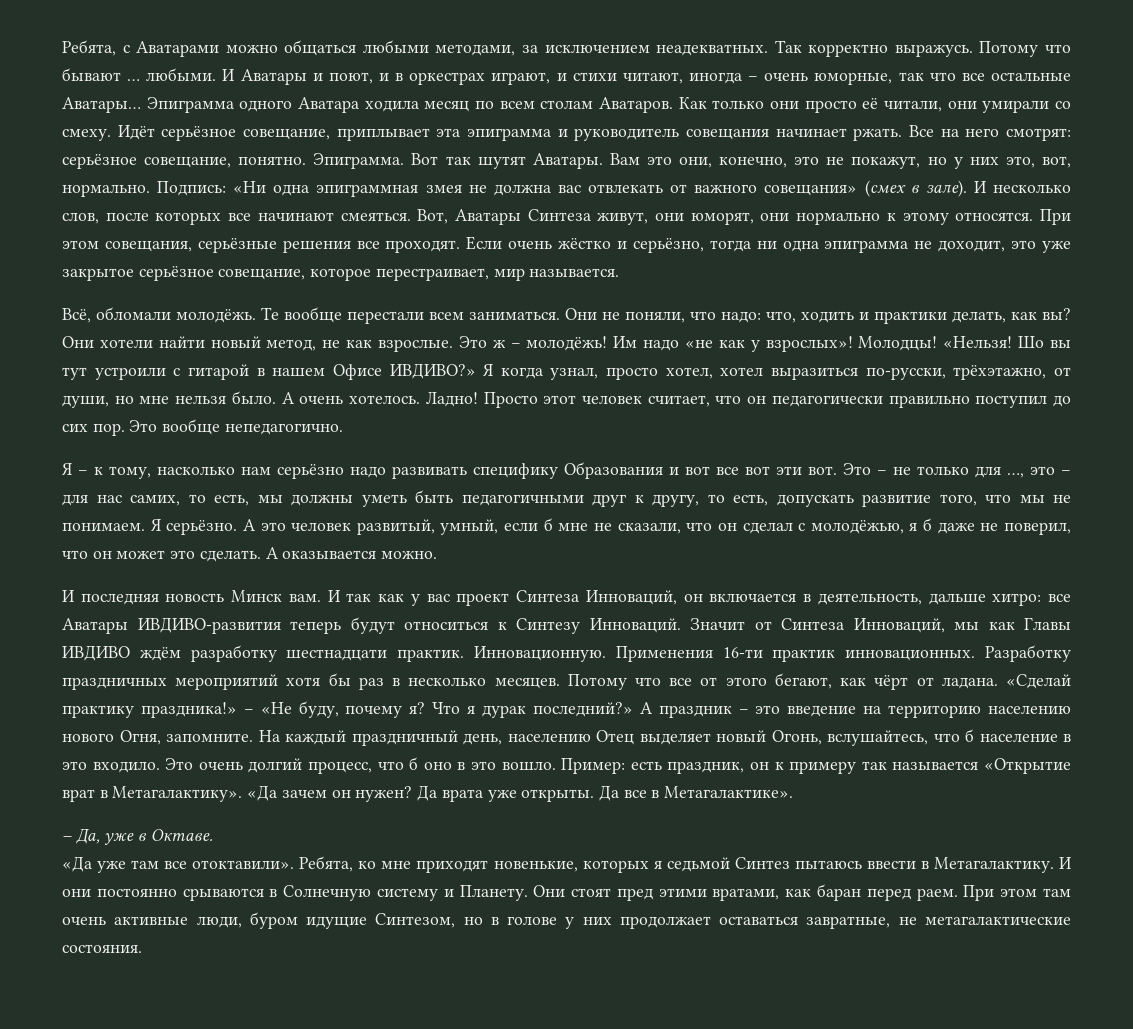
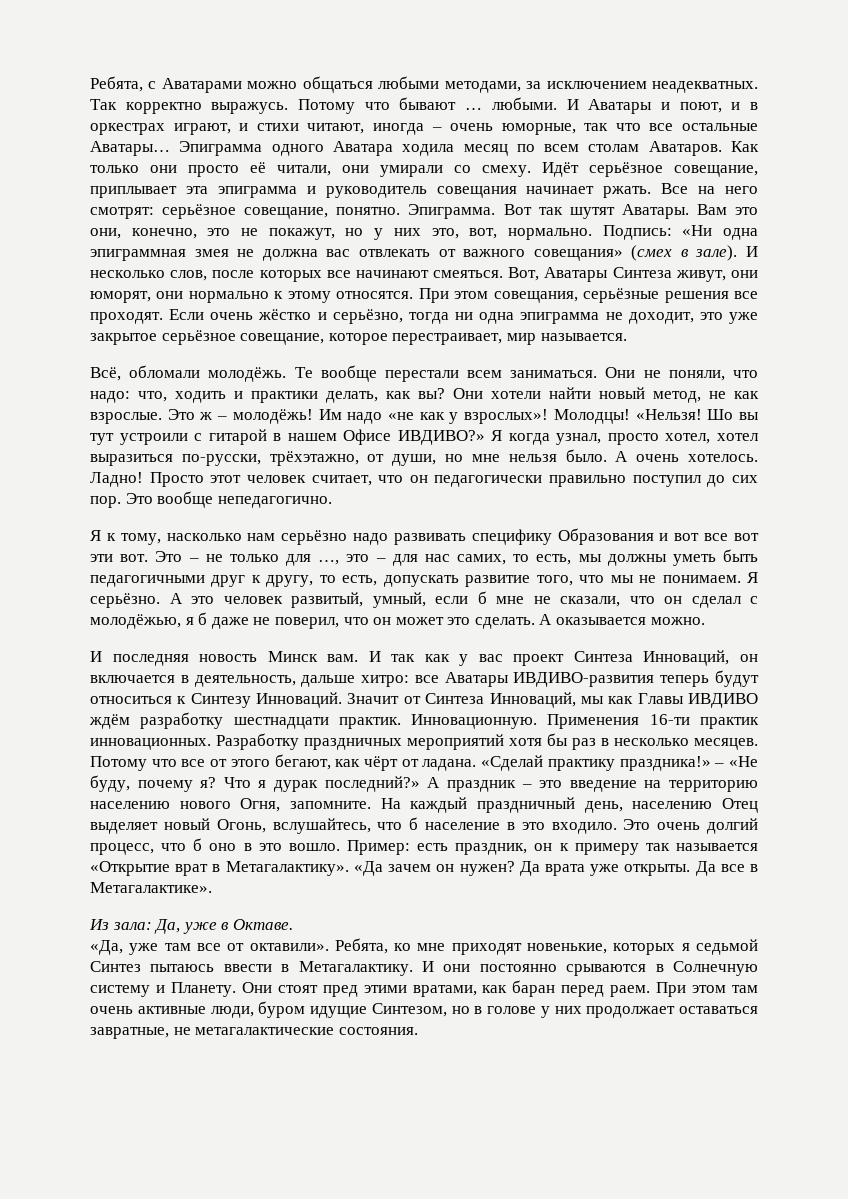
- Я – к тому, насколько нам серьёзно надо развивать специфику Образования и вот все вот эти вот.
+ Я к тому, насколько нам серьёзно надо развивать специфику Образования и вот все вот эти вот.
- – Да, уже в Октаве.
+ Из зала: Да, уже в Октаве.
- «Да уже там все отоктавили».
+ «Да, уже там все от октавили».

